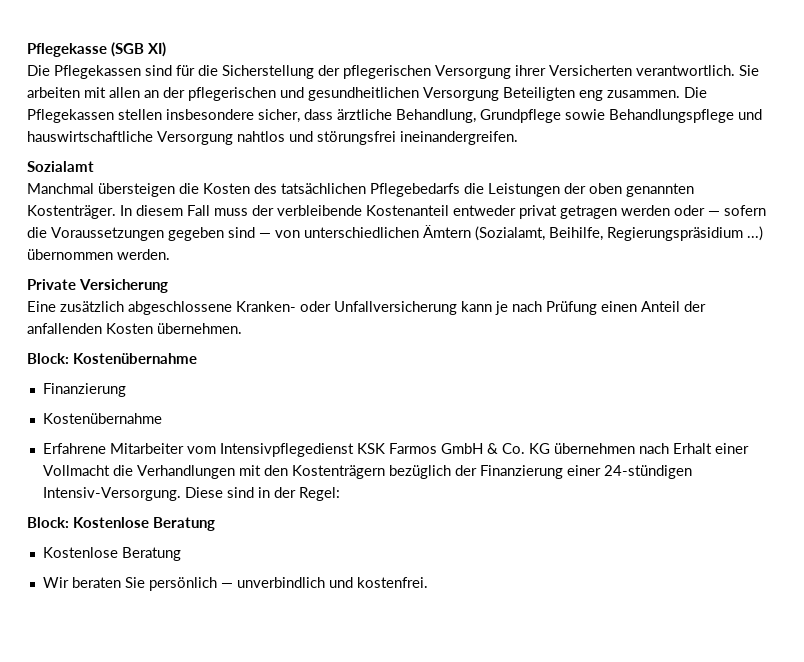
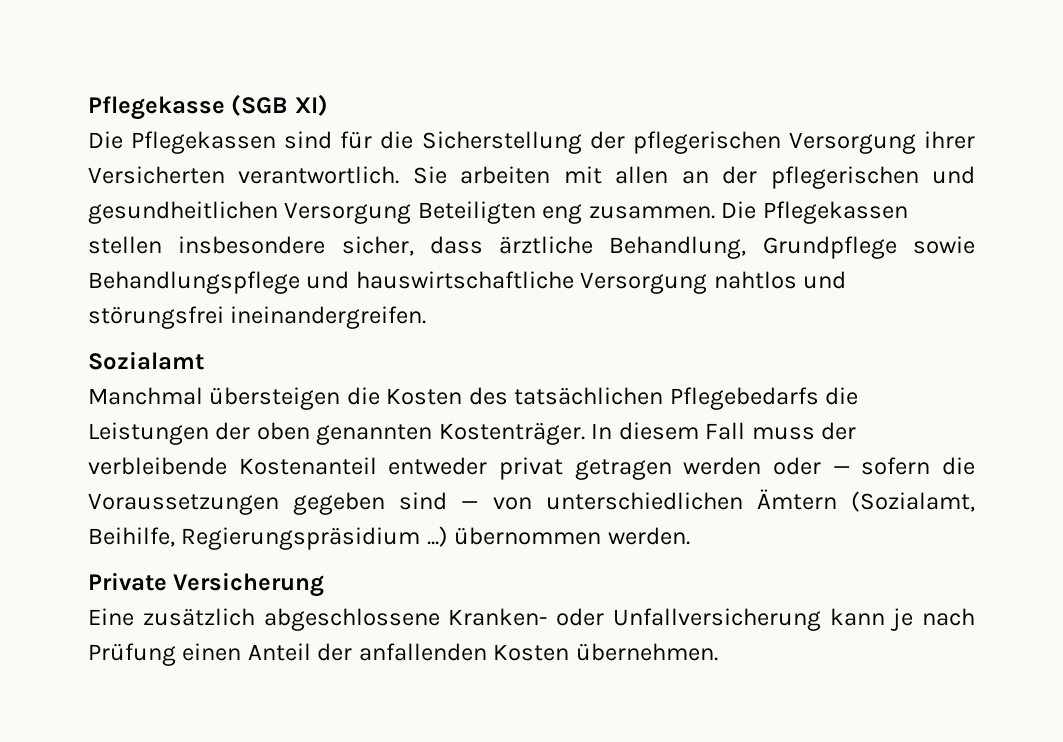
- Block: Kostenübernahme
- Finanzierung
- Kostenübernahme
- Erfahrene Mitarbeiter vom Intensivpflegedienst KSK Farmos GmbH & Co. KG übernehmen nach Erhalt einer Vollmacht die Verhandlungen mit den Kostenträgern bezüglich der Finanzierung einer 24-stündigen Intensiv-Versorgung. Diese sind in der Regel:
- Block: Kostenlose Beratung
- Kostenlose Beratung
- Wir beraten Sie persönlich — unverbindlich und kostenfrei.

